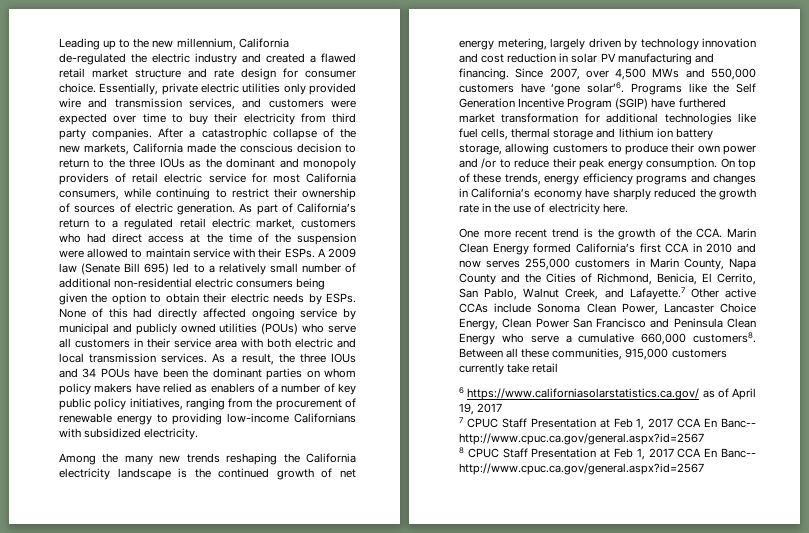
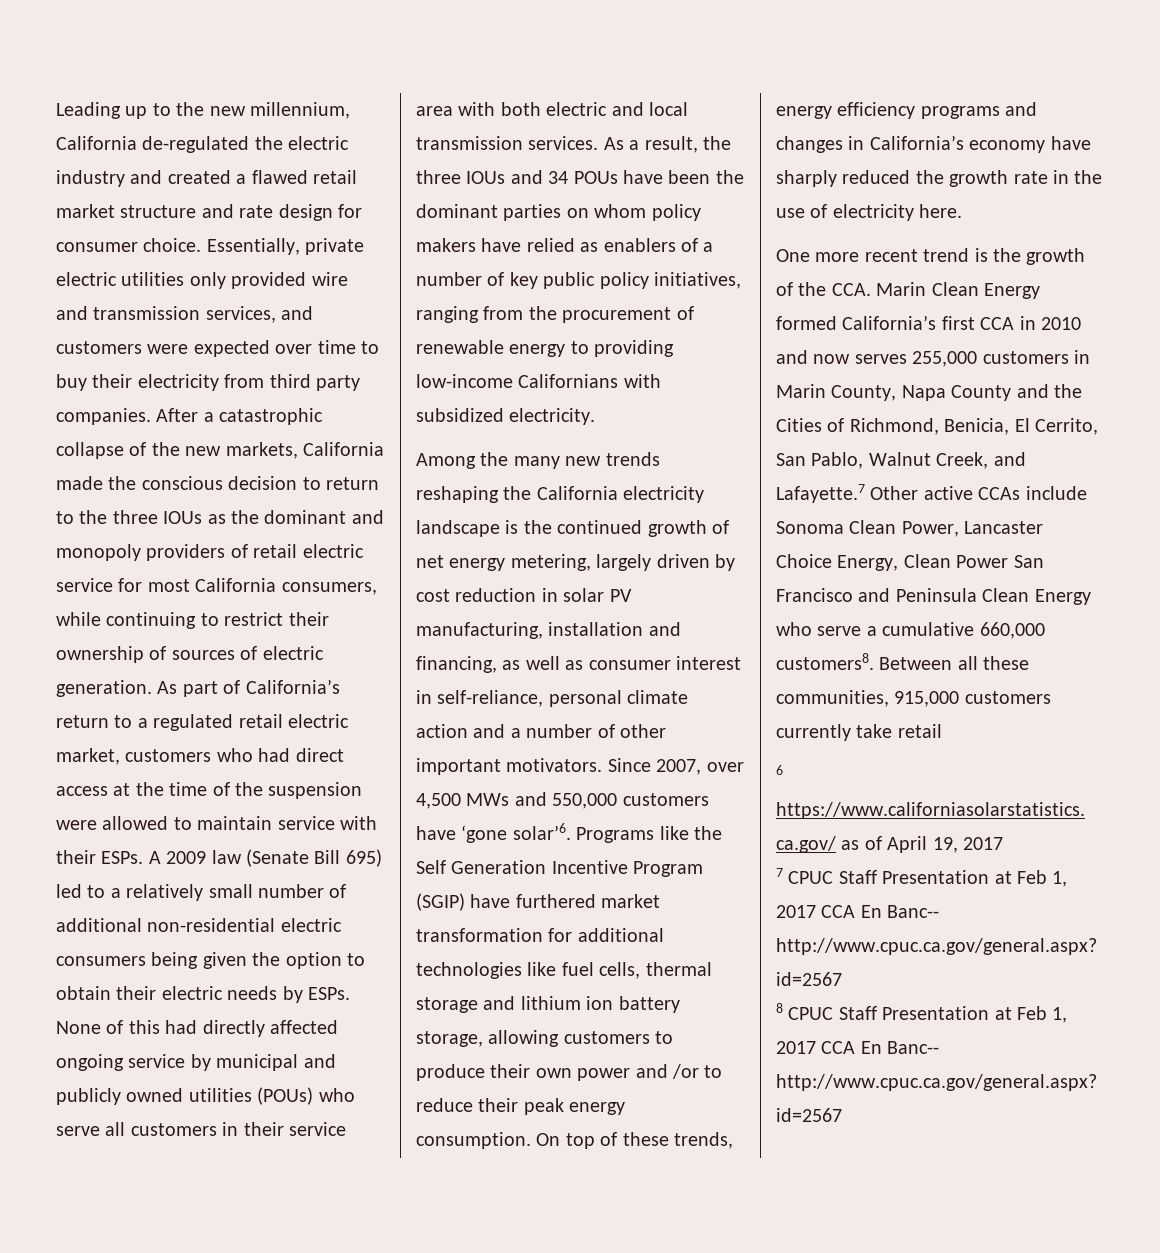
- Among the many new trends reshaping the California electricity landscape is the continued growth of net energy metering, largely driven by technology innovation and cost reduction in solar PV manufacturing and financing.
+ Among the many new trends reshaping the California electricity landscape is the continued growth of net energy metering, largely driven by cost reduction in solar PV manufacturing, installation and financing, as well as consumer interest in self-reliance, personal climate action and a number of other important motivators.

